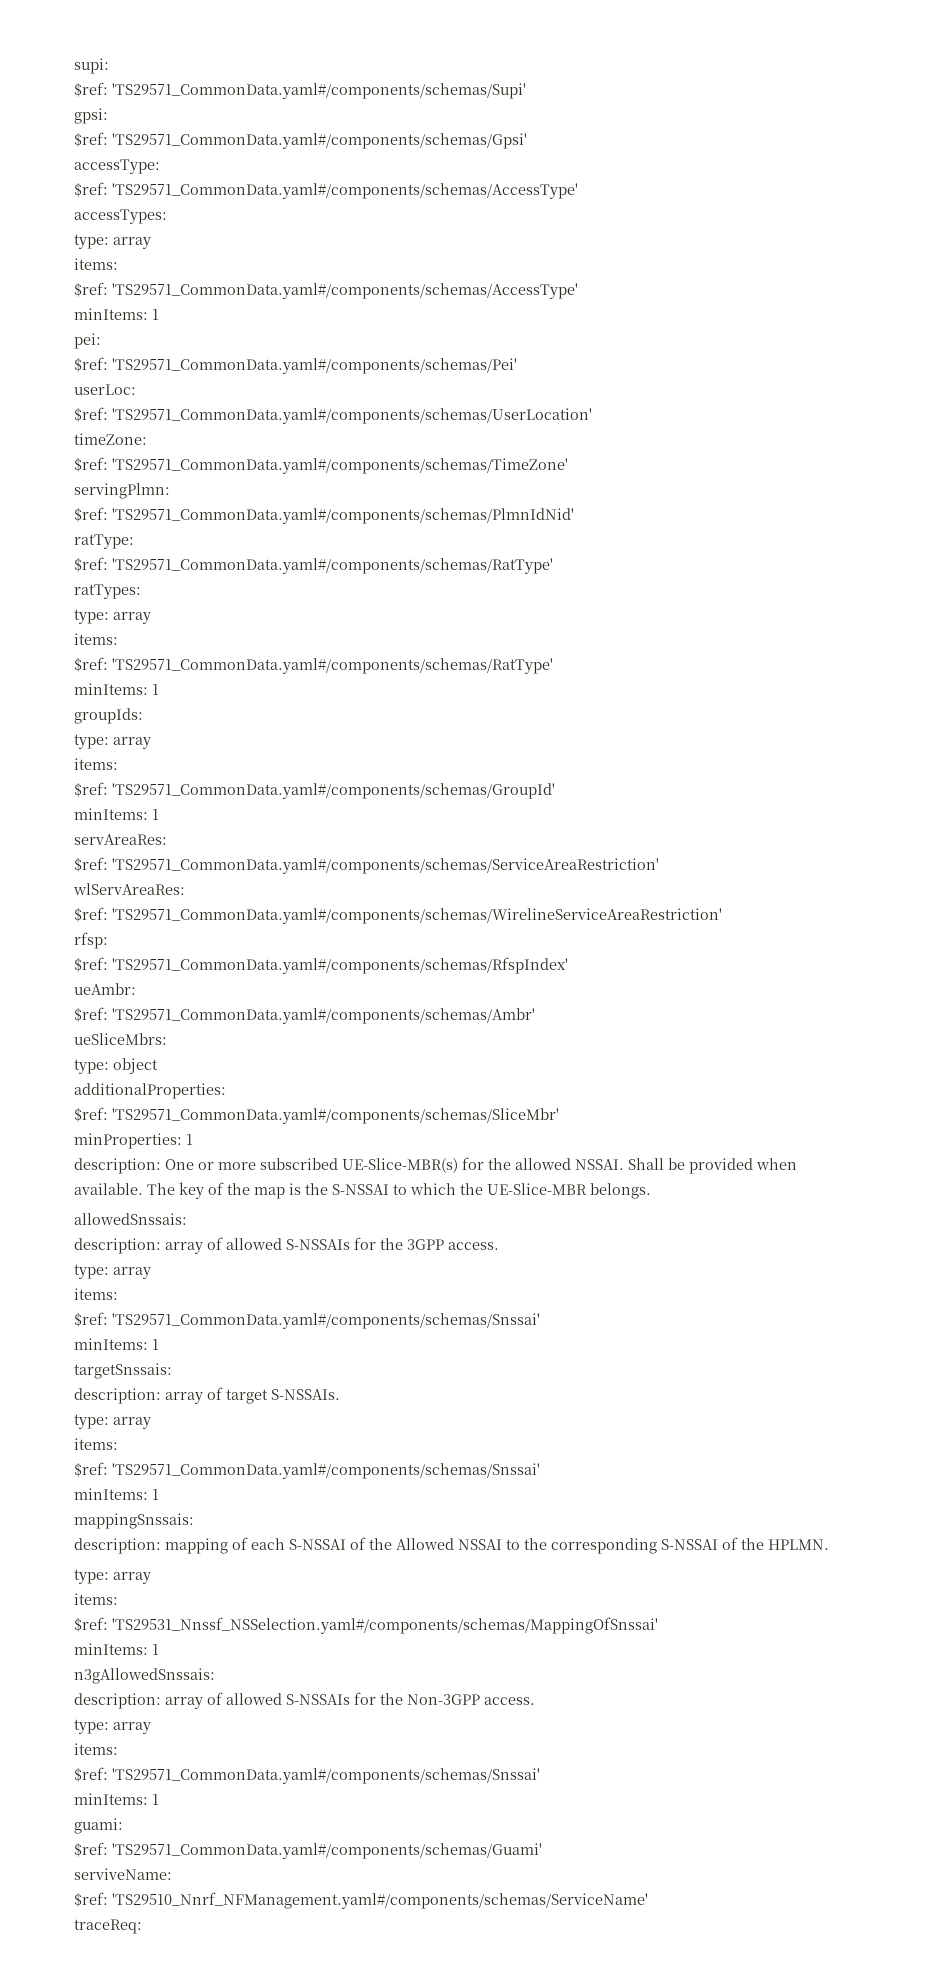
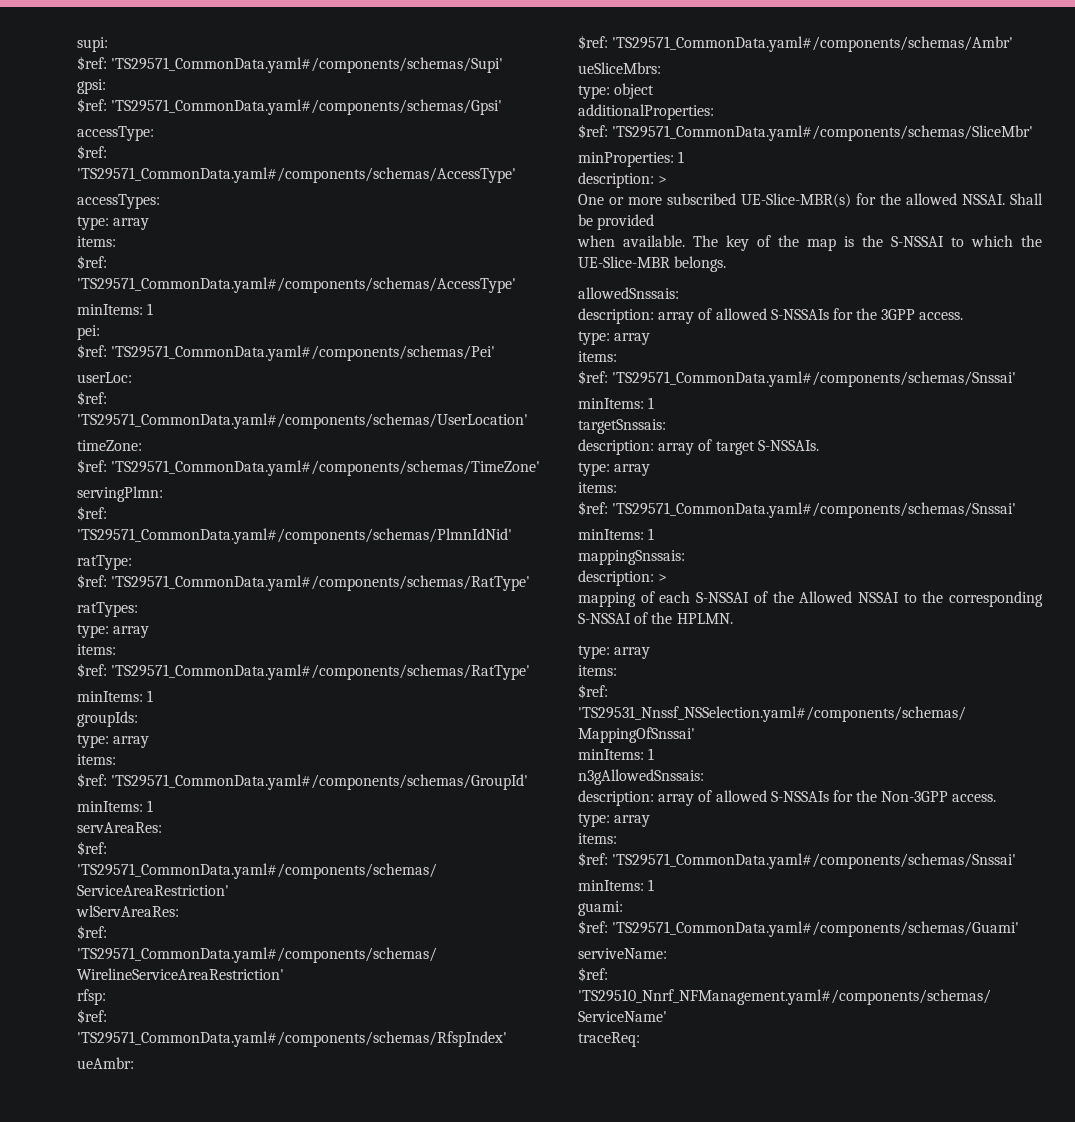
  minProperties: 1
- description: One or more subscribed UE-Slice-MBR(s) for the allowed NSSAI.
+ description: >
+ One or more subscribed UE-Slice-MBR(s) for the allowed NSSAI.
- Shall be provided when available.
+ Shall be provided
+ when available.
  mappingSnssais:
- description: mapping of each S-NSSAI of the Allowed NSSAI to the corresponding S-NSSAI of the HPLMN.
+ description: >
+ mapping of each S-NSSAI of the Allowed NSSAI to the corresponding S-NSSAI of the HPLMN.

